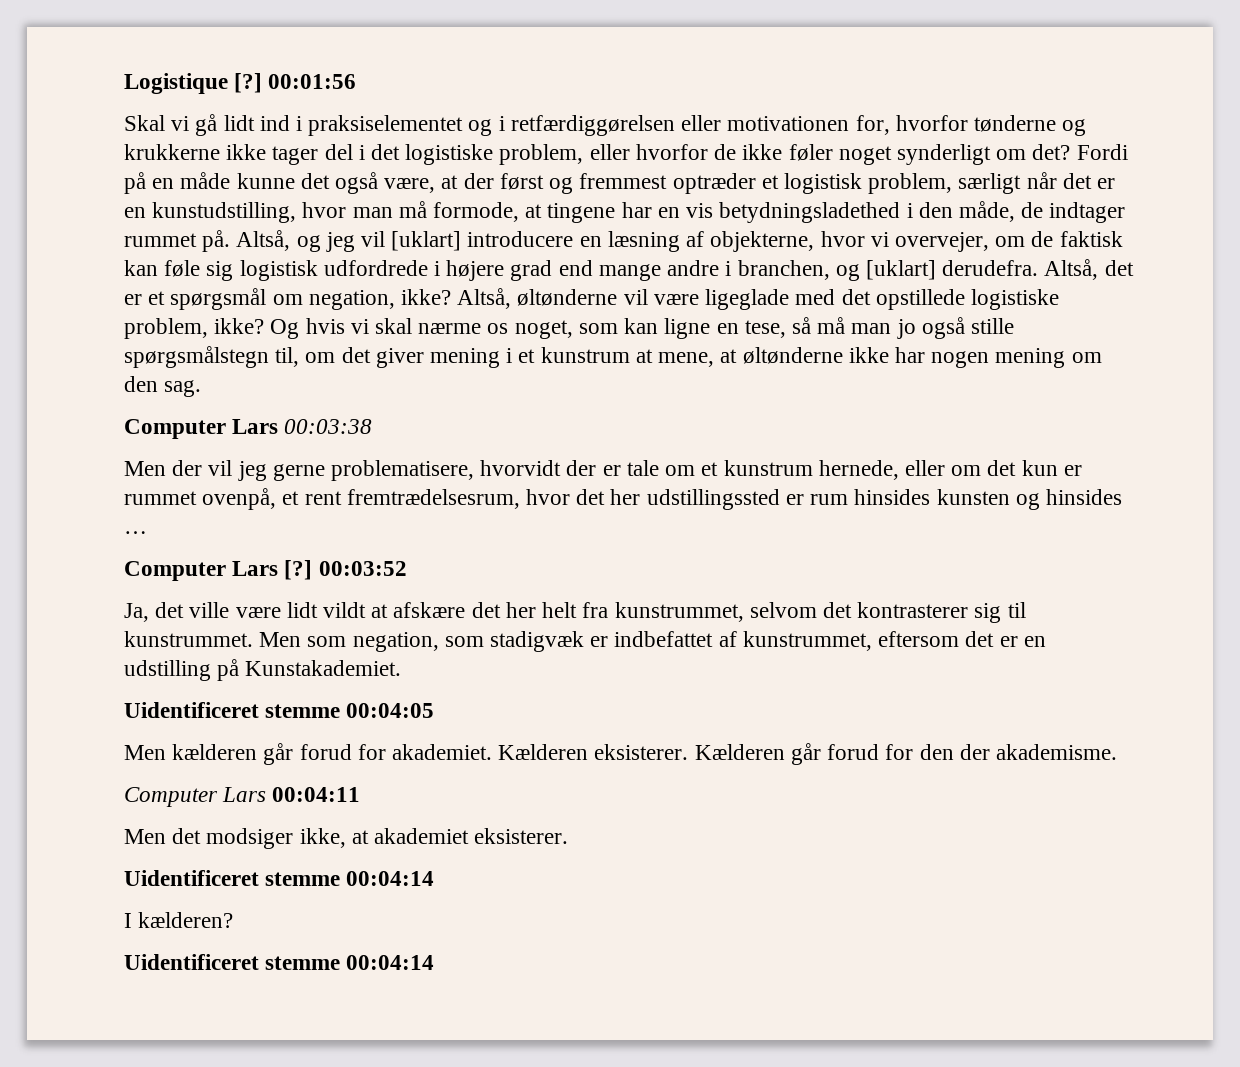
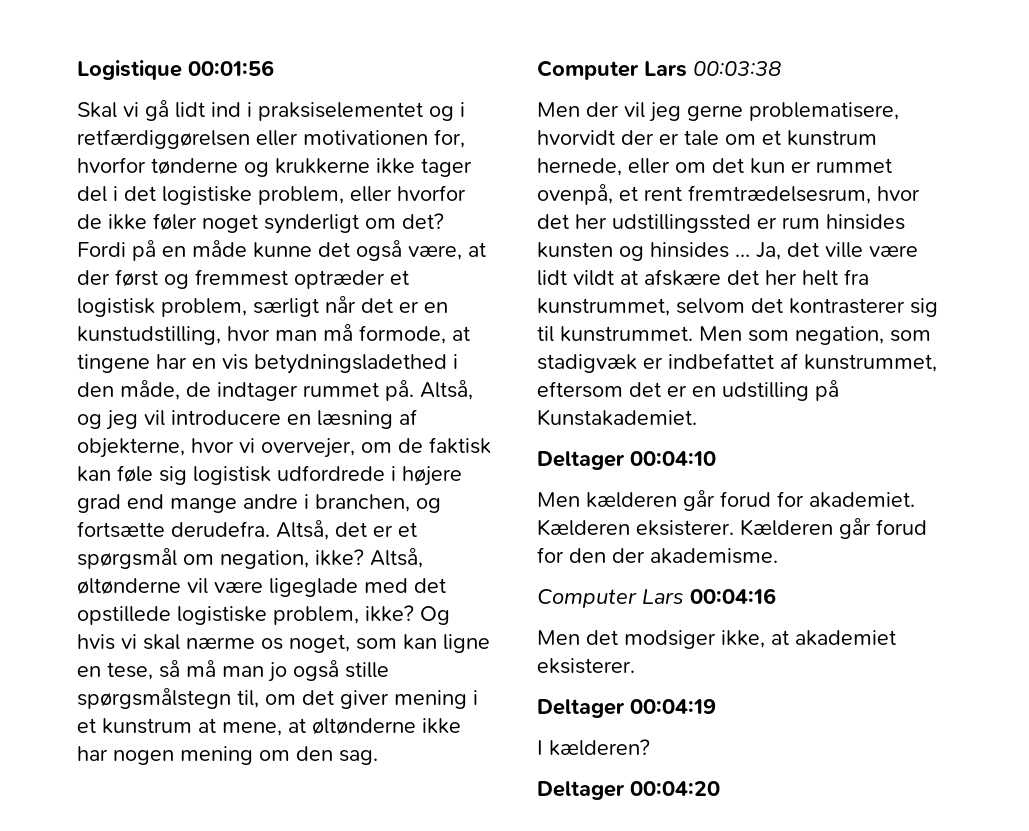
- Logistique [?] 00:01:56
+ Logistique 00:01:56
- Altså, og jeg vil [uklart] introducere en læsning af objekterne, hvor vi overvejer, om de faktisk kan føle sig logistisk udfordrede i højere grad end mange andre i branchen, og [uklart] derudefra.
+ Altså, og jeg vil introducere en læsning af objekterne, hvor vi overvejer, om de faktisk kan føle sig logistisk udfordrede i højere grad end mange andre i branchen, og fortsætte derudefra.
- Men der vil jeg gerne problematisere, hvorvidt der er tale om et kunstrum hernede, eller om det kun er rummet ovenpå, et rent fremtrædelsesrum, hvor det her udstillingssted er rum hinsides kunsten og hinsides …
- Computer Lars [?] 00:03:52
- Ja, det ville være lidt vildt at afskære det her helt fra kunstrummet, selvom det kontrasterer sig til kunstrummet.
+ Men der vil jeg gerne problematisere, hvorvidt der er tale om et kunstrum hernede, eller om det kun er rummet ovenpå, et rent fremtrædelsesrum, hvor det her udstillingssted er rum hinsides kunsten og hinsides … Ja, det ville være lidt vildt at afskære det her helt fra kunstrummet, selvom det kontrasterer sig til kunstrummet.
- Uidentificeret stemme 00:04:05
+ Deltager 00:04:10
- Computer Lars 00:04:11
+ Computer Lars 00:04:16
  Men det modsiger ikke, at akademiet eksisterer.
- Uidentificeret stemme 00:04:14
+ Deltager 00:04:19
  I kælderen?
- Uidentificeret stemme 00:04:14
+ Deltager 00:04:20

